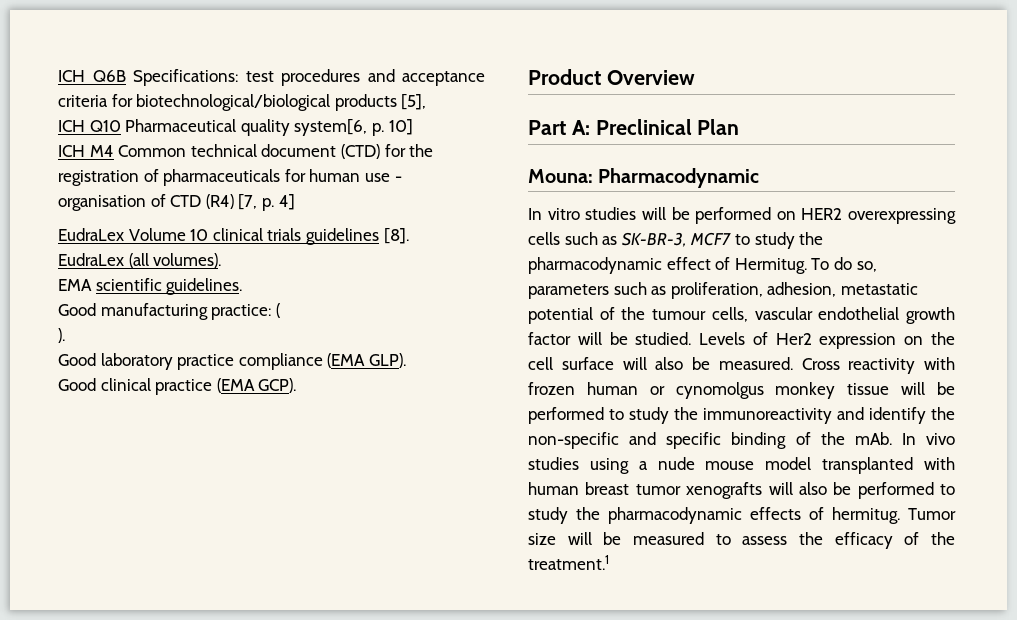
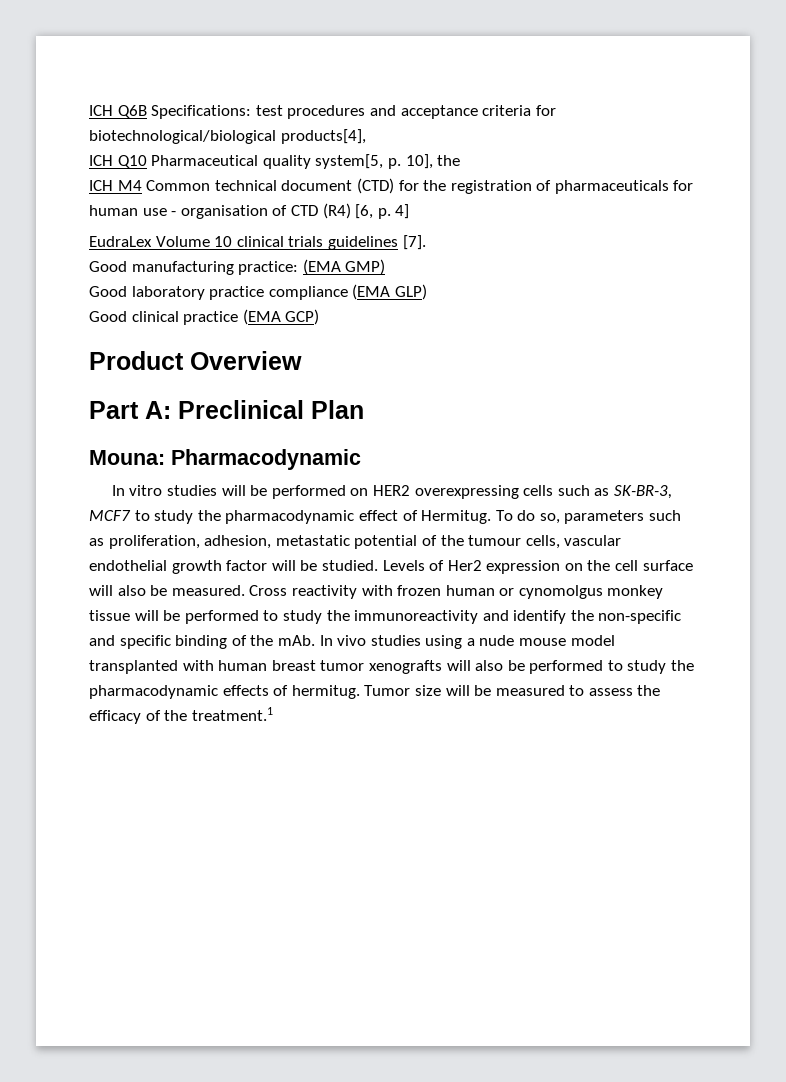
- ICH Q6B Specifications: test procedures and acceptance criteria for biotechnological/biological products [5],
+ ICH Q6B Specifications: test procedures and acceptance criteria for biotechnological/biological products[4],
- ICH Q10 Pharmaceutical quality system[6, p. 10]
+ ICH Q10 Pharmaceutical quality system[5, p. 10], the
- ICH M4 Common technical document (CTD) for the registration of pharmaceuticals for human use - organisation of CTD (R4) [7, p. 4]
+ ICH M4 Common technical document (CTD) for the registration of pharmaceuticals for human use - organisation of CTD (R4) [6, p. 4]
- EudraLex Volume 10 clinical trials guidelines [8].
- EudraLex (all volumes).
- EMA scientific guidelines.
+ EudraLex Volume 10 clinical trials guidelines [7].
- Good manufacturing practice: (
- ).
+ Good manufacturing practice: (EMA GMP)
- Good laboratory practice compliance (EMA GLP).
+ Good laboratory practice compliance (EMA GLP)
- Good clinical practice (EMA GCP).
+ Good clinical practice (EMA GCP)

